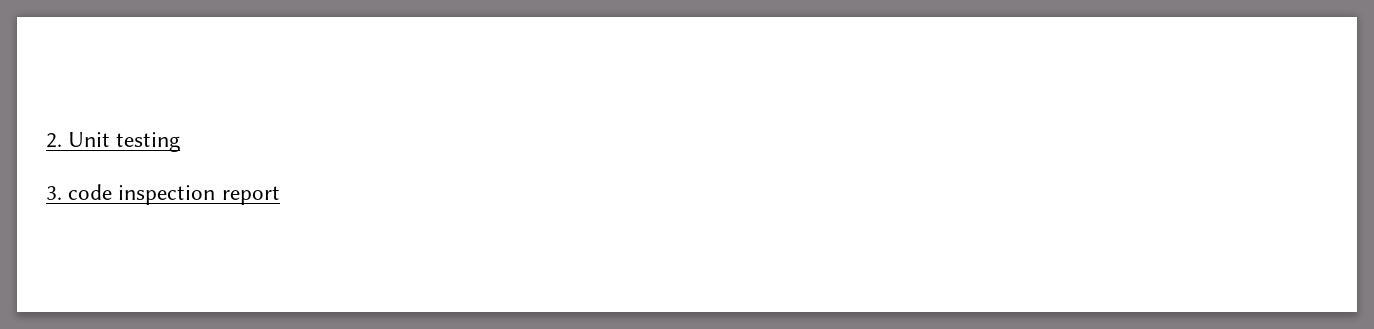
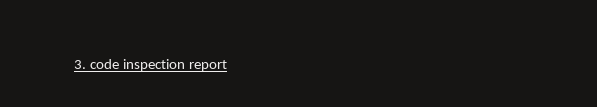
- 2. Unit testing

